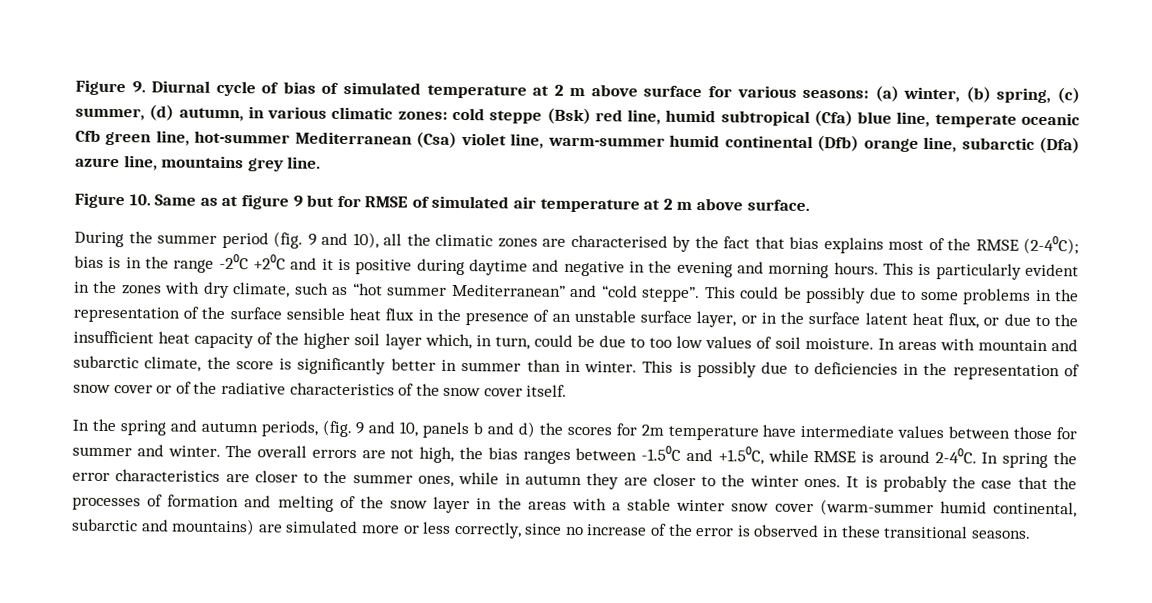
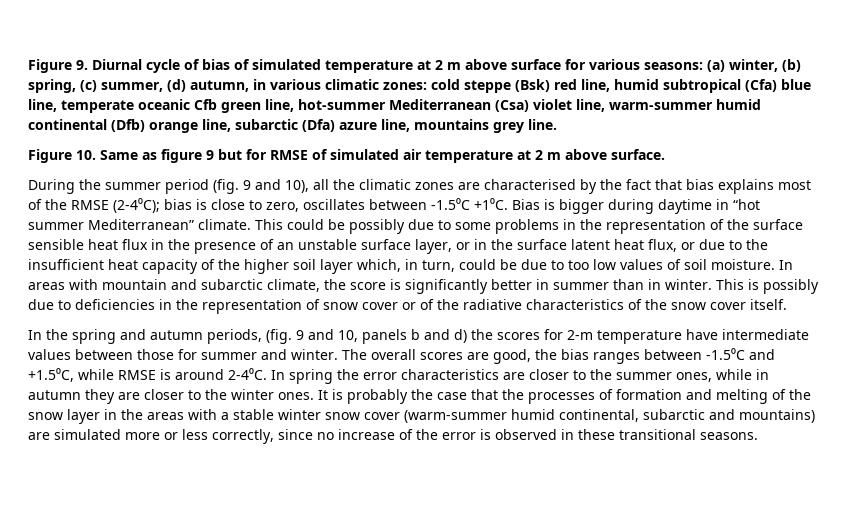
- Figure 10. Same as at figure 9 but for RMSE of simulated air temperature at 2 m above surface.
+ Figure 10. Same as figure 9 but for RMSE of simulated air temperature at 2 m above surface.
- During the summer period (fig. 9 and 10), all the climatic zones are characterised by the fact that bias explains most of the RMSE (2-4⁰C); bias is in the range -2⁰C +2⁰C and it is positive during daytime and negative in the evening and morning hours. This is particularly evident in the zones with dry climate, such as “hot summer Mediterranean” and “cold steppe”.
+ During the summer period (fig. 9 and 10), all the climatic zones are characterised by the fact that bias explains most of the RMSE (2-4⁰C); bias is close to zero, oscillates between -1.5⁰C +1⁰C. Bias is bigger during daytime in “hot summer Mediterranean” climate.
- In the spring and autumn periods, (fig. 9 and 10, panels b and d) the scores for 2m temperature have intermediate values between those for summer and winter.
+ In the spring and autumn periods, (fig. 9 and 10, panels b and d) the scores for 2-m temperature have intermediate values between those for summer and winter.
- The overall errors are not high, the bias ranges between -1.5⁰C and +1.5⁰C, while RMSE is around 2-4⁰C.
+ The overall scores are good, the bias ranges between -1.5⁰C and +1.5⁰C, while RMSE is around 2-4⁰C.

